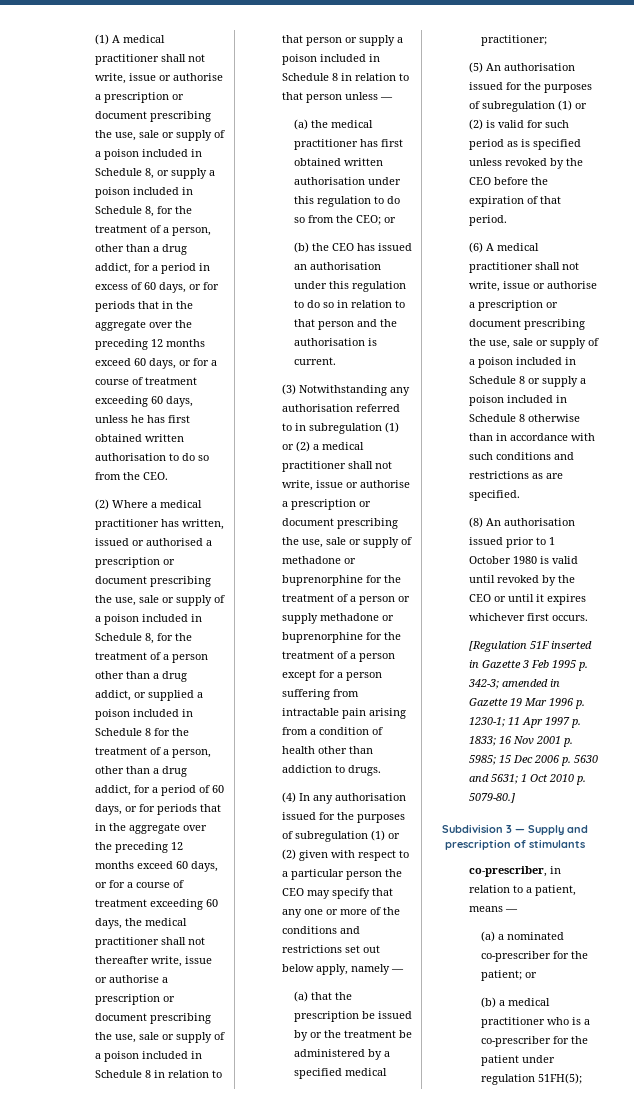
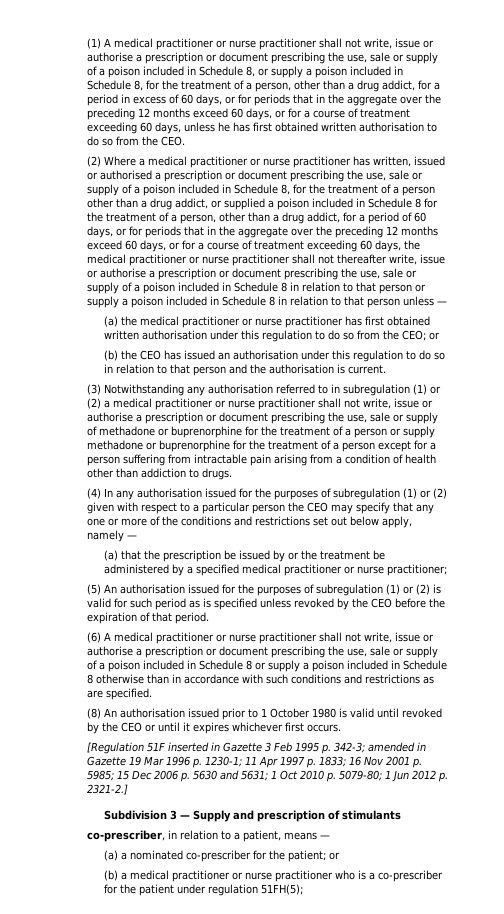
- (1) A medical practitioner shall not write, issue or authorise a prescription or document prescribing the use, sale or supply of a poison included in Schedule 8, or supply a poison included in Schedule 8, for the treatment of a person, other than a drug addict, for a period in excess of 60 days, or for periods that in the aggregate over the preceding 12 months exceed 60 days, or for a course of treatment exceeding 60 days, unless he has first obtained written authorisation to do so from the CEO.
+ (1) A medical practitioner or nurse practitioner shall not write, issue or authorise a prescription or document prescribing the use, sale or supply of a poison included in Schedule 8, or supply a poison included in Schedule 8, for the treatment of a person, other than a drug addict, for a period in excess of 60 days, or for periods that in the aggregate over the preceding 12 months exceed 60 days, or for a course of treatment exceeding 60 days, unless he has first obtained written authorisation to do so from the CEO.
- (2) Where a medical practitioner has written, issued or authorised a prescription or document prescribing the use, sale or supply of a poison included in Schedule 8, for the treatment of a person other than a drug addict, or supplied a poison included in Schedule 8 for the treatment of a person, other than a drug addict, for a period of 60 days, or for periods that in the aggregate over the preceding 12 months exceed 60 days, or for a course of treatment exceeding 60 days, the medical practitioner shall not thereafter write, issue or authorise a prescription or document prescribing the use, sale or supply of a poison included in Schedule 8 in relation to that person or supply a poison included in Schedule 8 in relation to that person unless —
+ (2) Where a medical practitioner or nurse practitioner has written, issued or authorised a prescription or document prescribing the use, sale or supply of a poison included in Schedule 8, for the treatment of a person other than a drug addict, or supplied a poison included in Schedule 8 for the treatment of a person, other than a drug addict, for a period of 60 days, or for periods that in the aggregate over the preceding 12 months exceed 60 days, or for a course of treatment exceeding 60 days, the medical practitioner or nurse practitioner shall not thereafter write, issue or authorise a prescription or document prescribing the use, sale or supply of a poison included in Schedule 8 in relation to that person or supply a poison included in Schedule 8 in relation to that person unless —
- (a) the medical practitioner has first obtained written authorisation under this regulation to do so from the CEO; or
+ (a) the medical practitioner or nurse practitioner has first obtained written authorisation under this regulation to do so from the CEO; or
- (3) Notwithstanding any authorisation referred to in subregulation (1) or (2) a medical practitioner shall not write, issue or authorise a prescription or document prescribing the use, sale or supply of methadone or buprenorphine for the treatment of a person or supply methadone or buprenorphine for the treatment of a person except for a person suffering from intractable pain arising from a condition of health other than addiction to drugs.
+ (3) Notwithstanding any authorisation referred to in subregulation (1) or (2) a medical practitioner or nurse practitioner shall not write, issue or authorise a prescription or document prescribing the use, sale or supply of methadone or buprenorphine for the treatment of a person or supply methadone or buprenorphine for the treatment of a person except for a person suffering from intractable pain arising from a condition of health other than addiction to drugs.
- (a) that the prescription be issued by or the treatment be administered by a specified medical practitioner;
+ (a) that the prescription be issued by or the treatment be administered by a specified medical practitioner or nurse practitioner;
- (6) A medical practitioner shall not write, issue or authorise a prescription or document prescribing the use, sale or supply of a poison included in Schedule 8 or supply a poison included in Schedule 8 otherwise than in accordance with such conditions and restrictions as are specified.
+ (6) A medical practitioner or nurse practitioner shall not write, issue or authorise a prescription or document prescribing the use, sale or supply of a poison included in Schedule 8 or supply a poison included in Schedule 8 otherwise than in accordance with such conditions and restrictions as are specified.
- [Regulation 51F inserted in Gazette 3 Feb 1995 p. 342-3; amended in Gazette 19 Mar 1996 p. 1230-1; 11 Apr 1997 p. 1833; 16 Nov 2001 p. 5985; 15 Dec 2006 p. 5630 and 5631; 1 Oct 2010 p. 5079-80.]
+ [Regulation 51F inserted in Gazette 3 Feb 1995 p. 342-3; amended in Gazette 19 Mar 1996 p. 1230-1; 11 Apr 1997 p. 1833; 16 Nov 2001 p. 5985; 15 Dec 2006 p. 5630 and 5631; 1 Oct 2010 p. 5079-80; 1 Jun 2012 p. 2321-2.]
- (b) a medical practitioner who is a co-prescriber for the patient under regulation 51FH(5);
+ (b) a medical practitioner or nurse practitioner who is a co-prescriber for the patient under regulation 51FH(5);

